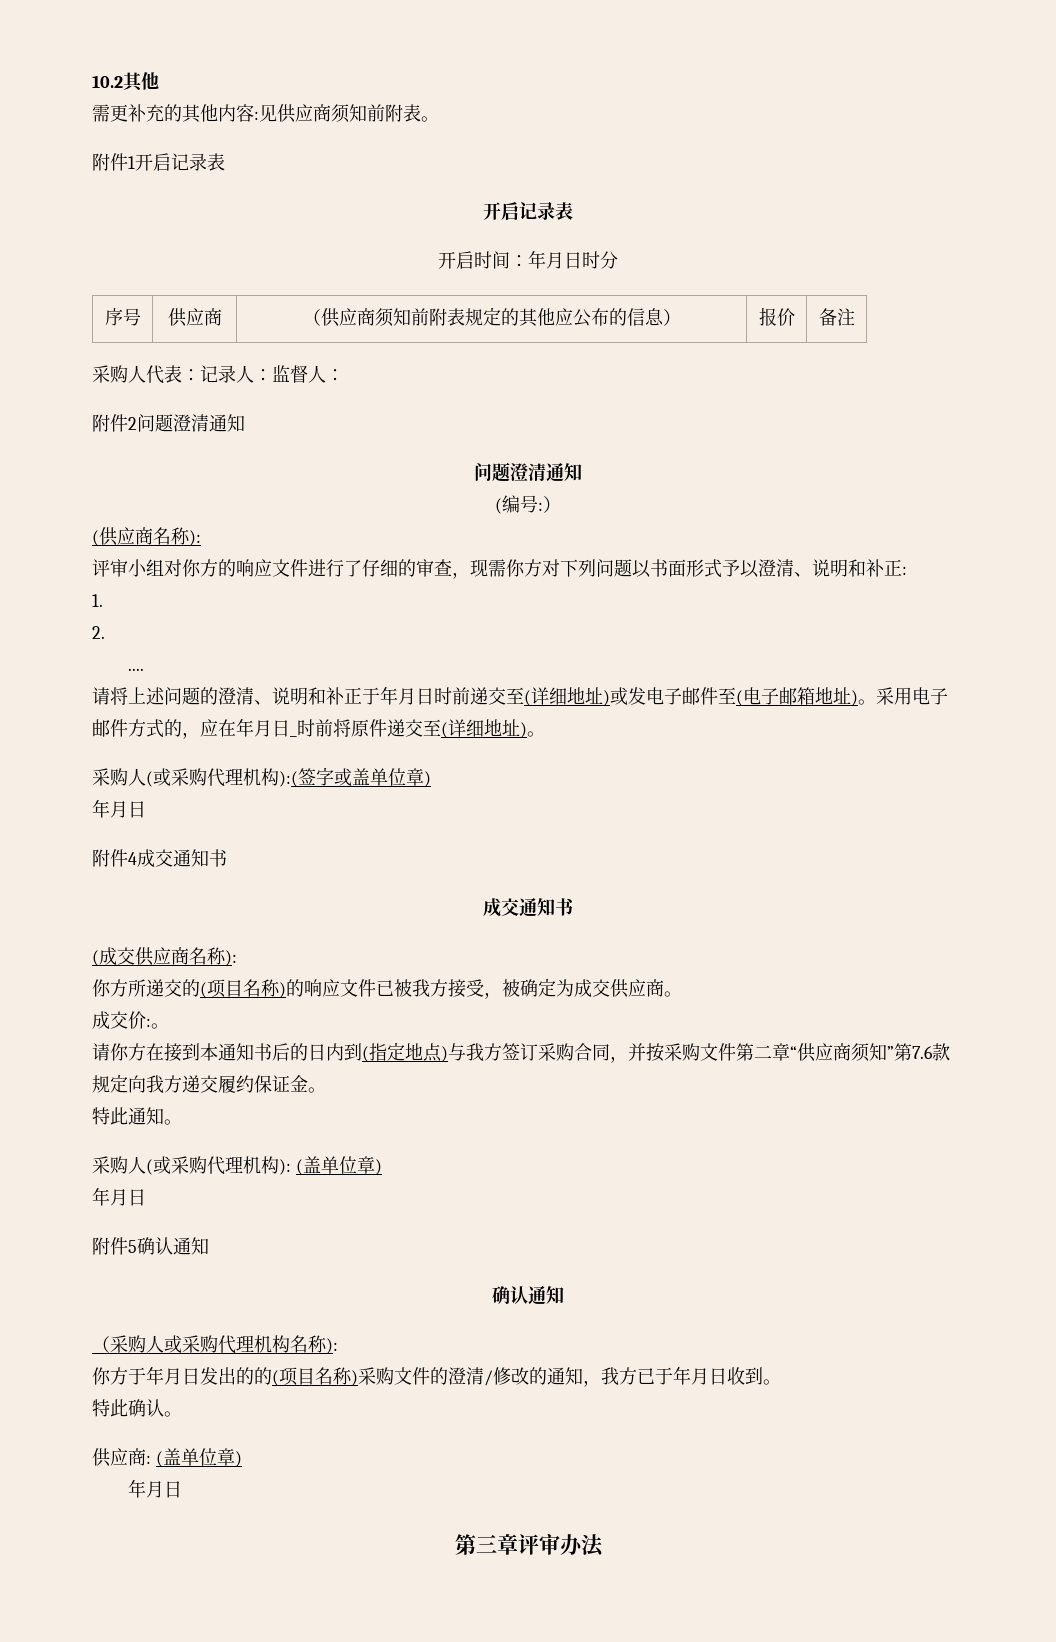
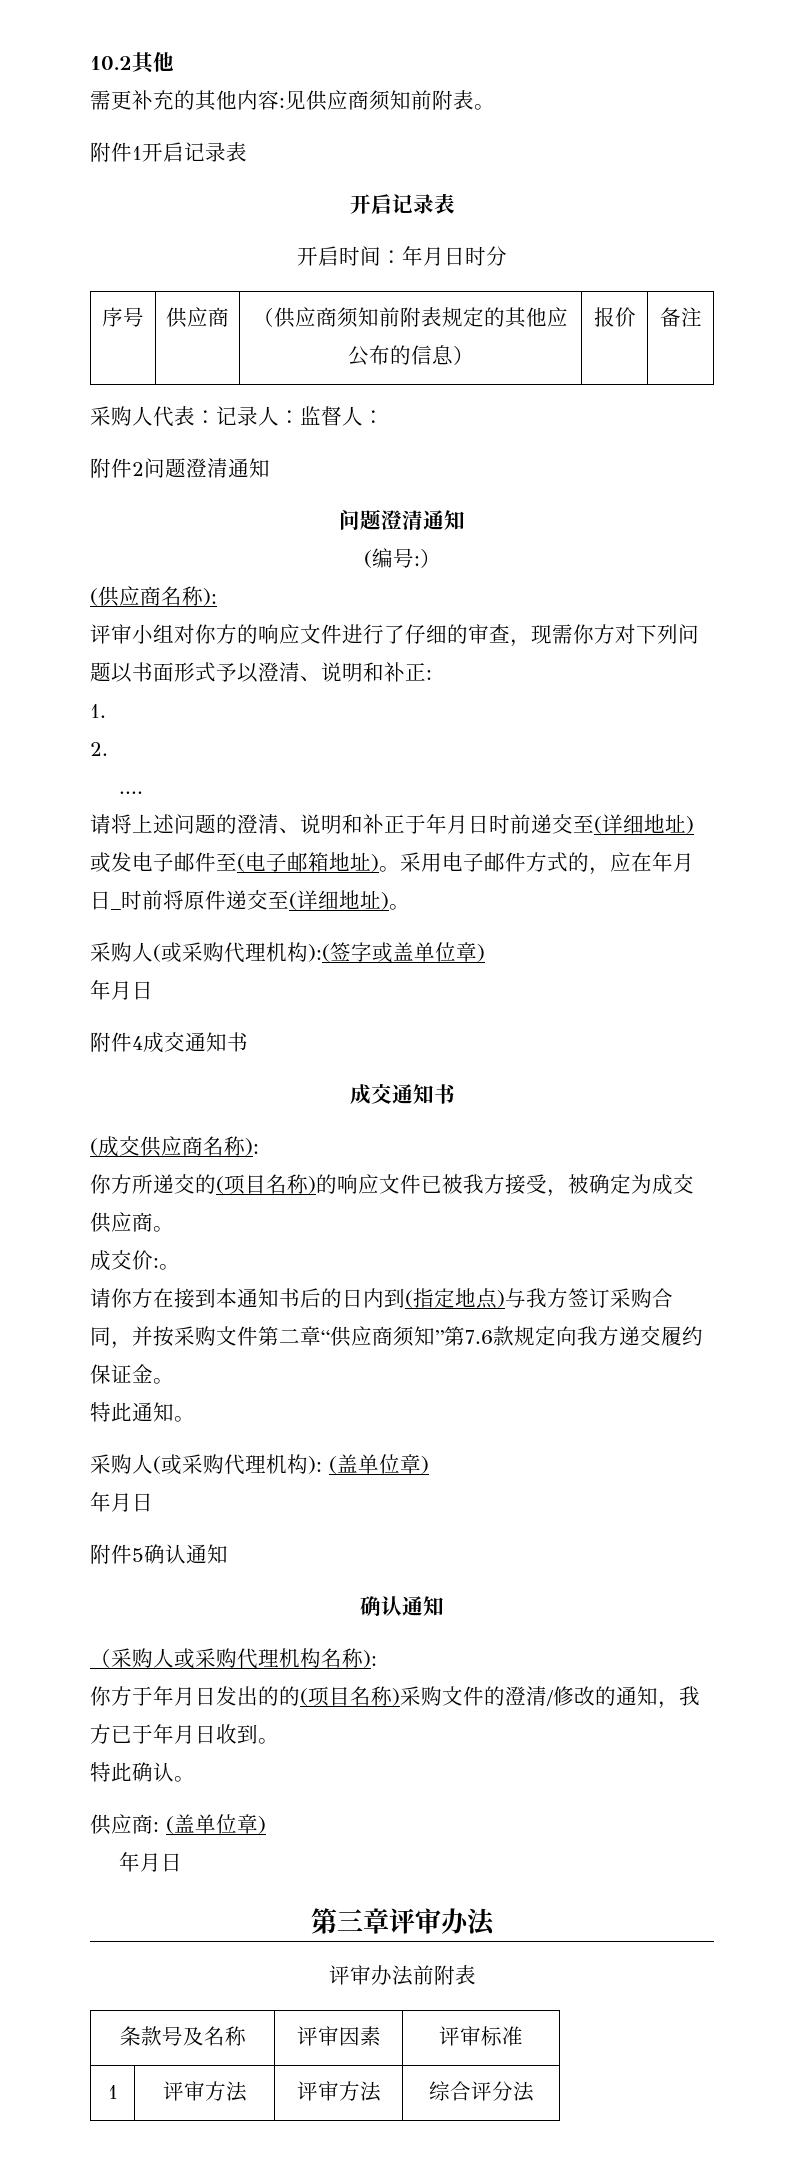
+ 评审办法前附表
+ 条款号及名称 | 评审因素 | 评审标准
+ 1 | 评审方法 | 评审方法 | 综合评分法

